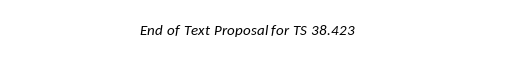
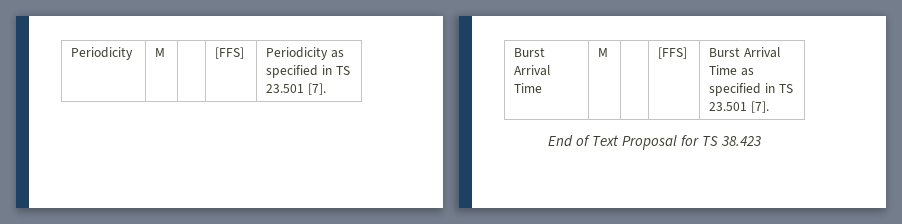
+ Periodicity | M | | [FFS] | Periodicity as specified in TS 23.501 [7].
+ Burst Arrival Time | M | | [FFS] | Burst Arrival Time as specified in TS 23.501 [7].

